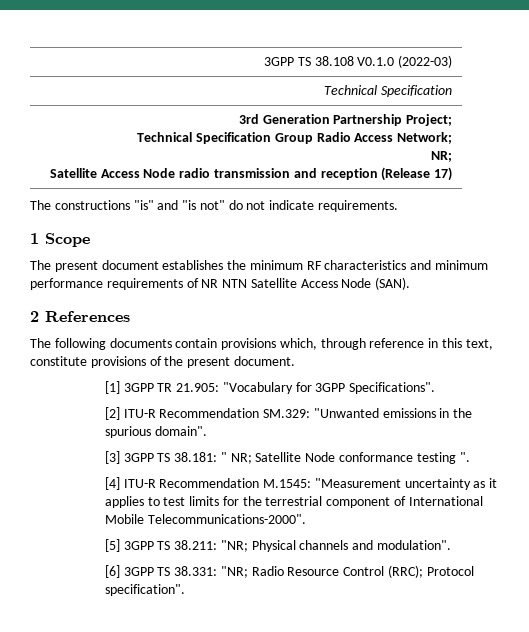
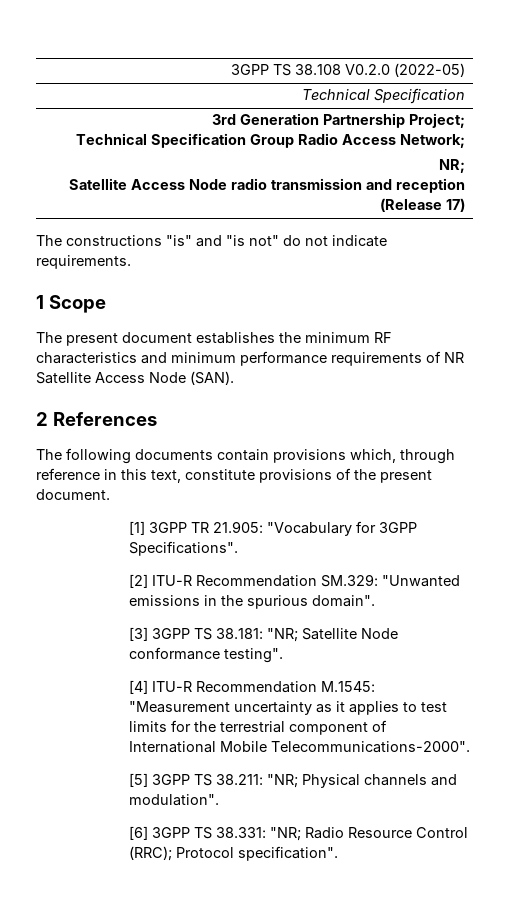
- 3GPP TS 38.108 V0.1.0 (2022-03)
+ 3GPP TS 38.108 V0.2.0 (2022-05)
- The present document establishes the minimum RF characteristics and minimum performance requirements of NR NTN Satellite Access Node (SAN).
+ The present document establishes the minimum RF characteristics and minimum performance requirements of NR Satellite Access Node (SAN).
- [3] 3GPP TS 38.181: " NR; Satellite Node conformance testing ".
+ [3] 3GPP TS 38.181: "NR; Satellite Node conformance testing".

